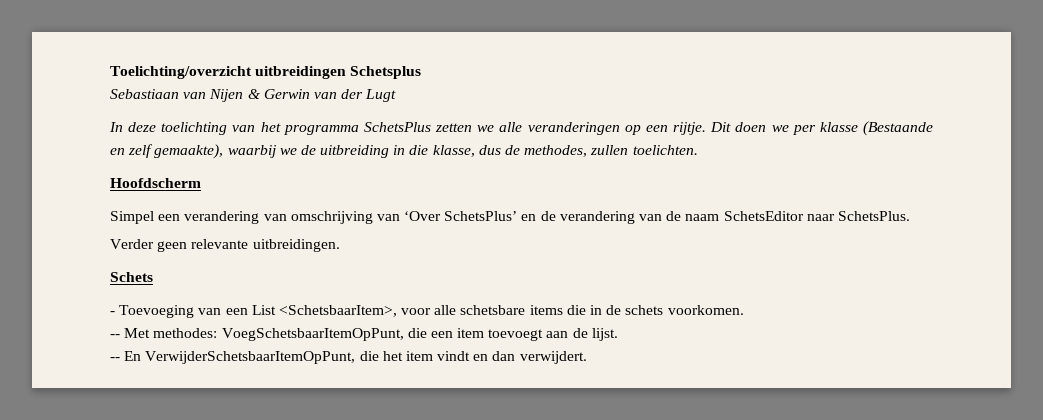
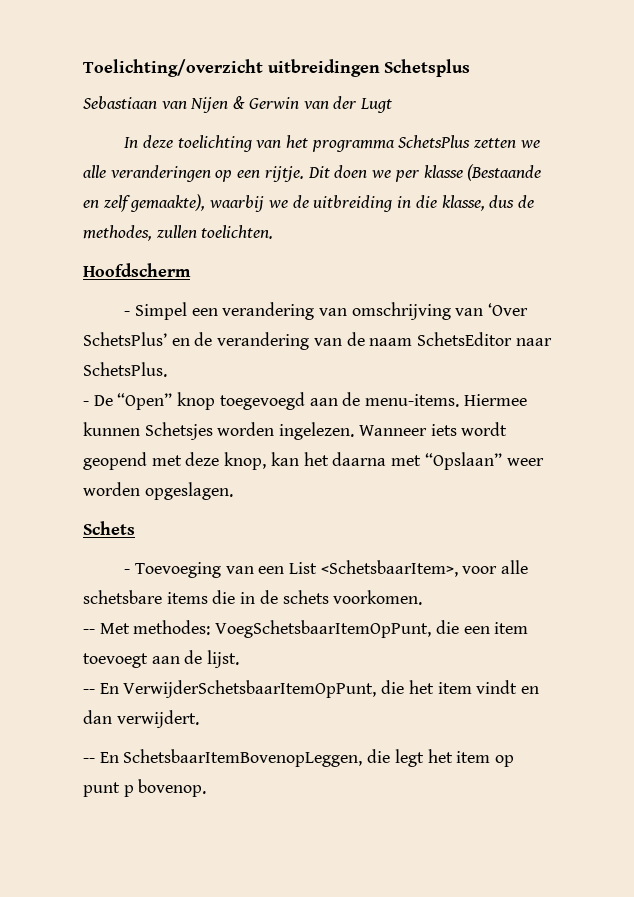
- Simpel een verandering van omschrijving van ‘Over SchetsPlus’ en de verandering van de naam SchetsEditor naar SchetsPlus.
+ - Simpel een verandering van omschrijving van ‘Over SchetsPlus’ en de verandering van de naam SchetsEditor naar SchetsPlus.
- Verder geen relevante uitbreidingen.
+ - De “Open” knop toegevoegd aan de menu-items. Hiermee kunnen Schetsjes worden ingelezen. Wanneer iets wordt geopend met deze knop, kan het daarna met “Opslaan” weer worden opgeslagen.
+ -- En SchetsbaarItemBovenopLeggen, die legt het item op punt p bovenop.

